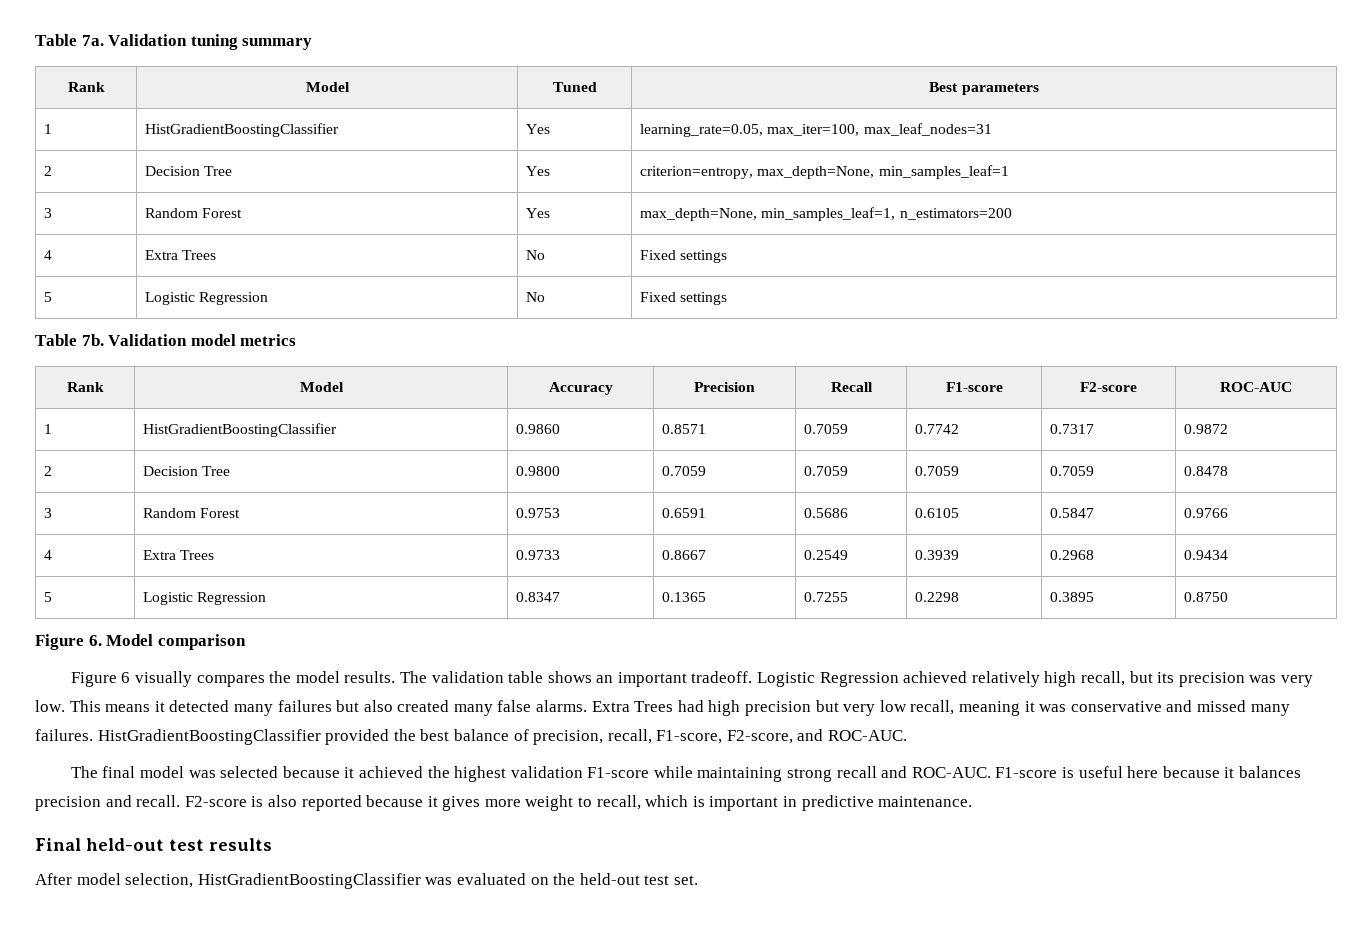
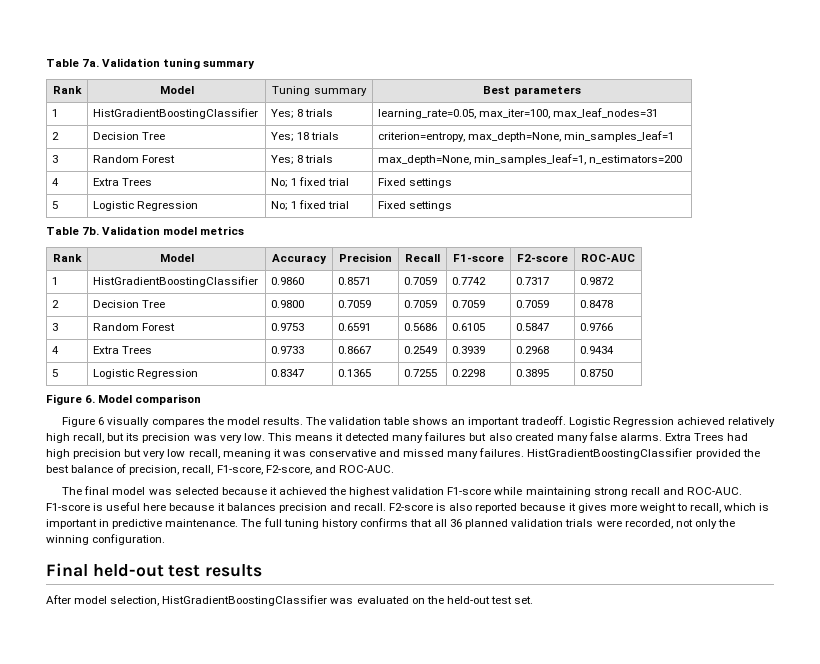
- Rank | Model | Tuned | Best parameters
+ Rank | Model | Tuning summary | Best parameters
- 1 | HistGradientBoostingClassifier | Yes | learning_rate=0.05, max_iter=100, max_leaf_nodes=31
+ 1 | HistGradientBoostingClassifier | Yes; 8 trials | learning_rate=0.05, max_iter=100, max_leaf_nodes=31
- 2 | Decision Tree | Yes | criterion=entropy, max_depth=None, min_samples_leaf=1
+ 2 | Decision Tree | Yes; 18 trials | criterion=entropy, max_depth=None, min_samples_leaf=1
- 3 | Random Forest | Yes | max_depth=None, min_samples_leaf=1, n_estimators=200
+ 3 | Random Forest | Yes; 8 trials | max_depth=None, min_samples_leaf=1, n_estimators=200
- 4 | Extra Trees | No | Fixed settings
+ 4 | Extra Trees | No; 1 fixed trial | Fixed settings
- 5 | Logistic Regression | No | Fixed settings
+ 5 | Logistic Regression | No; 1 fixed trial | Fixed settings
+ The full tuning history confirms that all 36 planned validation trials were recorded, not only the winning configuration.

